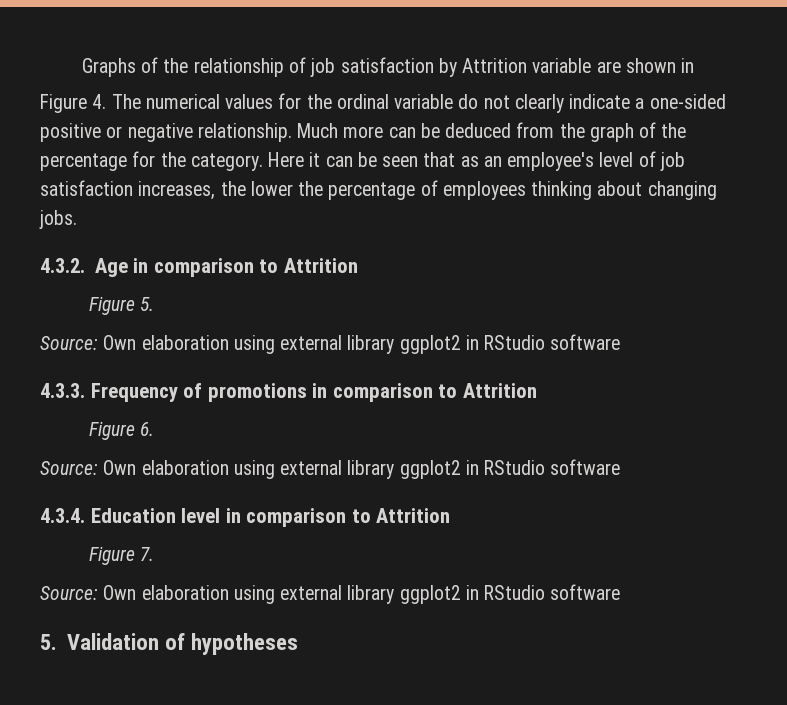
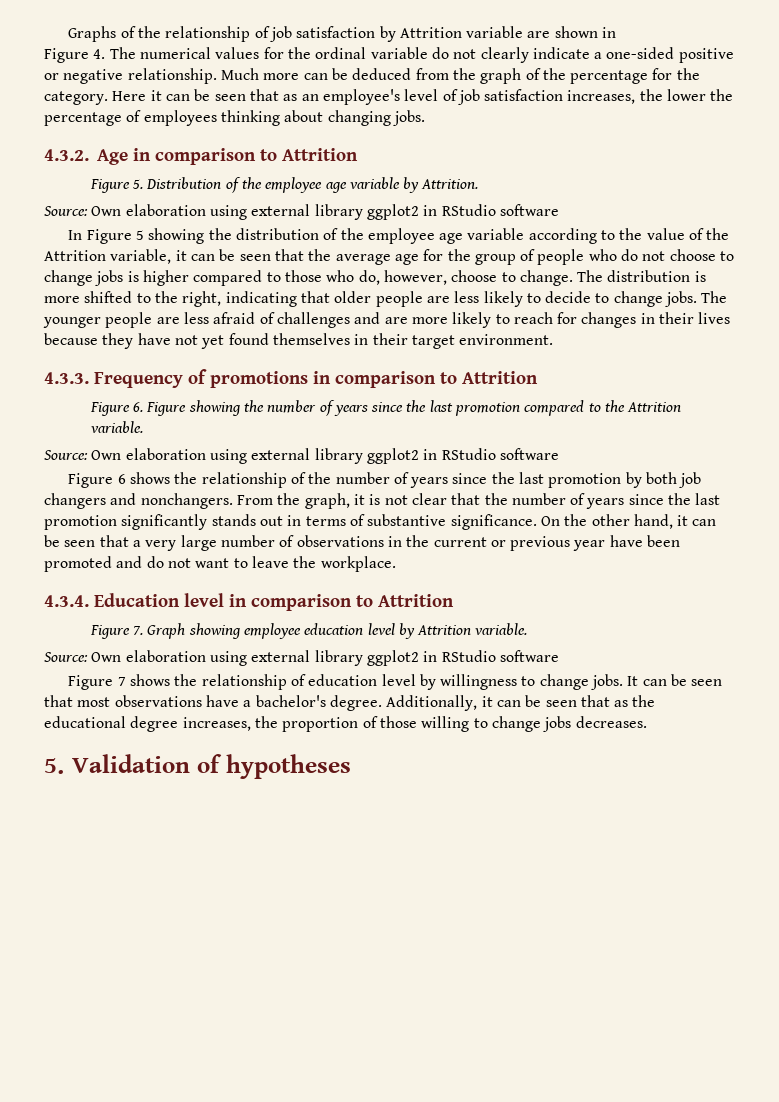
- Figure 5.
+ Figure 5. Distribution of the employee age variable by Attrition.
+ In Figure 5 showing the distribution of the employee age variable according to the value of the Attrition variable, it can be seen that the average age for the group of people who do not choose to change jobs is higher compared to those who do, however, choose to change. The distribution is more shifted to the right, indicating that older people are less likely to decide to change jobs. The younger people are less afraid of challenges and are more likely to reach for changes in their lives because they have not yet found themselves in their target environment.
- Figure 6.
+ Figure 6. Figure showing the number of years since the last promotion compared to the Attrition variable.
+ Figure 6 shows the relationship of the number of years since the last promotion by both job changers and nonchangers. From the graph, it is not clear that the number of years since the last promotion significantly stands out in terms of substantive significance. On the other hand, it can be seen that a very large number of observations in the current or previous year have been promoted and do not want to leave the workplace.
- Figure 7.
+ Figure 7. Graph showing employee education level by Attrition variable.
+ Figure 7 shows the relationship of education level by willingness to change jobs. It can be seen that most observations have a bachelor's degree. Additionally, it can be seen that as the educational degree increases, the proportion of those willing to change jobs decreases.

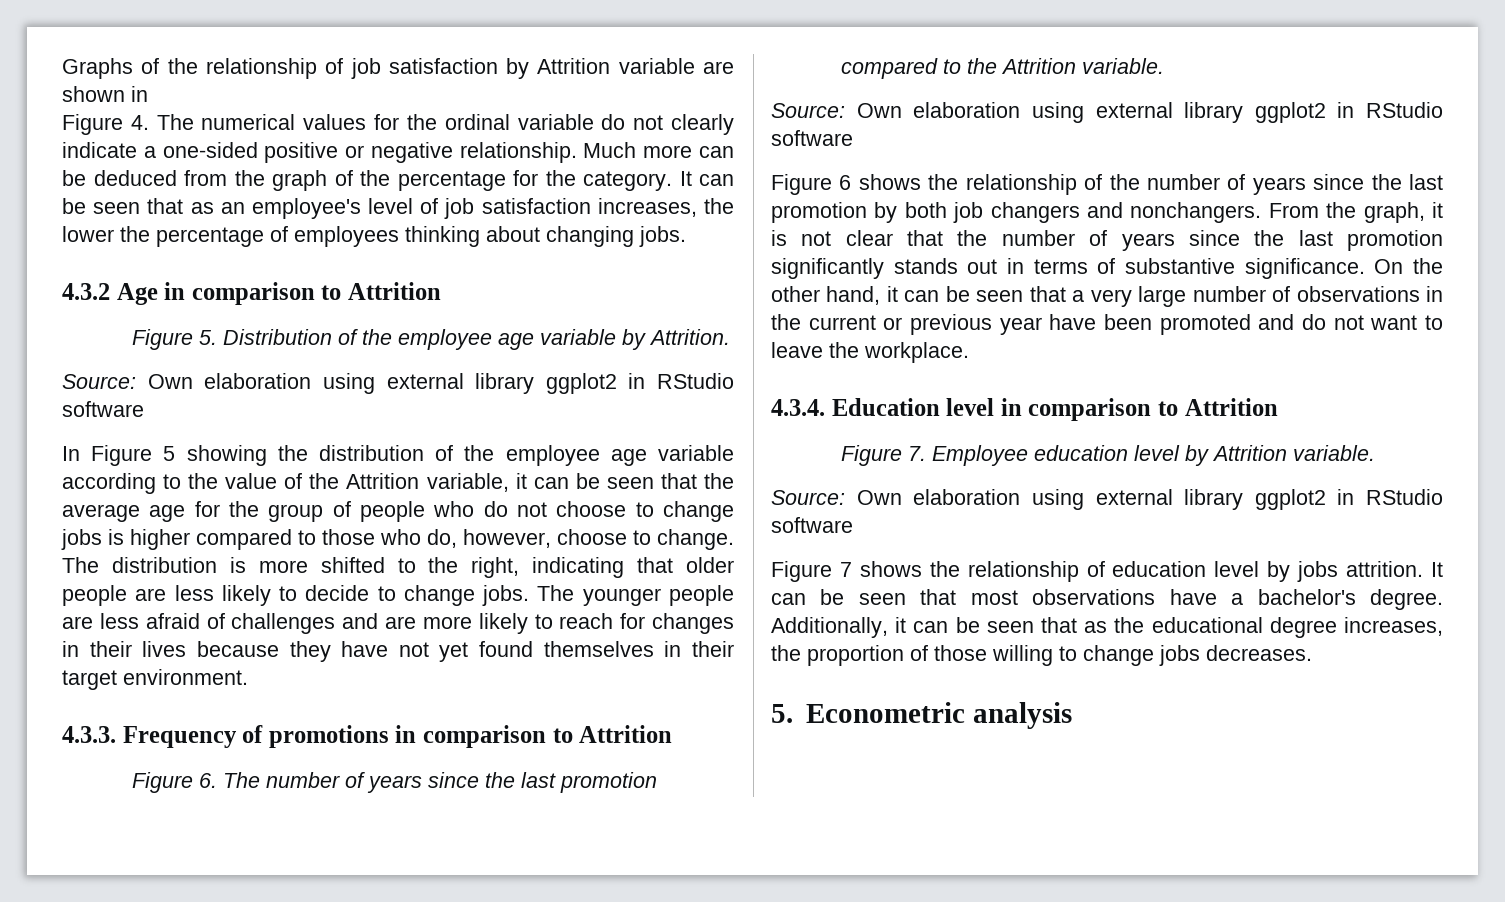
- Here it can be seen that as an employee's level of job satisfaction increases, the lower the percentage of employees thinking about changing jobs.
+ It can be seen that as an employee's level of job satisfaction increases, the lower the percentage of employees thinking about changing jobs.
- 4.3.2. Age in comparison to Attrition
+ 4.3.2 Age in comparison to Attrition
- Figure 6. Figure showing the number of years since the last promotion compared to the Attrition variable.
+ Figure 6. The number of years since the last promotion compared to the Attrition variable.
- Figure 7. Graph showing employee education level by Attrition variable.
+ Figure 7. Employee education level by Attrition variable.
- Figure 7 shows the relationship of education level by willingness to change jobs.
+ Figure 7 shows the relationship of education level by jobs attrition.
- 5. Validation of hypotheses
+ 5. Econometric analysis

